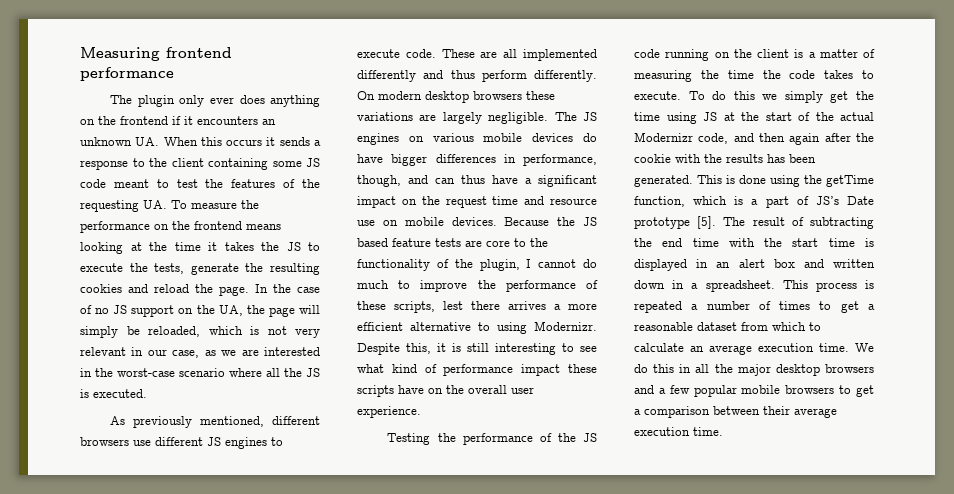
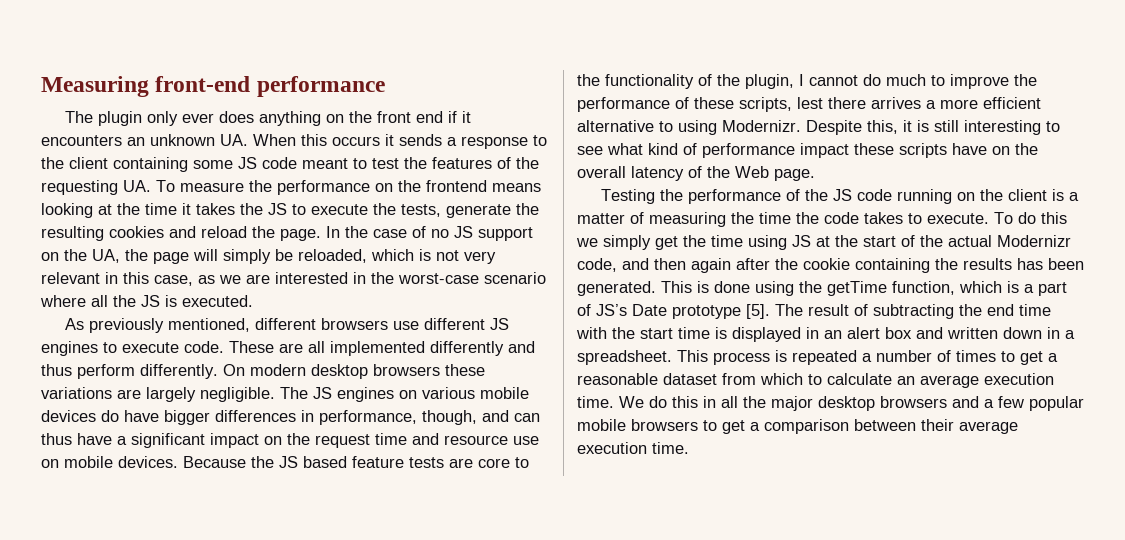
- Measuring frontend performance
+ Measuring front-end performance
- The plugin only ever does anything on the frontend if it encounters an unknown UA. When this occurs it sends a response to the client containing some JS code meant to test the features of the requesting UA. To measure the performance on the frontend means looking at the time it takes the JS to execute the tests, generate the resulting cookies and reload the page.
+ The plugin only ever does anything on the front end if it encounters an unknown UA. When this occurs it sends a response to the client containing some JS code meant to test the features of the requesting UA. To measure the performance on the frontend means looking at the time it takes the JS to execute the tests, generate the resulting cookies and reload the page.
- In the case of no JS support on the UA, the page will simply be reloaded, which is not very relevant in our case, as we are interested in the worst-case scenario where all the JS is executed.
+ In the case of no JS support on the UA, the page will simply be reloaded, which is not very relevant in this case, as we are interested in the worst-case scenario where all the JS is executed.
- Despite this, it is still interesting to see what kind of performance impact these scripts have on the overall user experience.
+ Despite this, it is still interesting to see what kind of performance impact these scripts have on the overall latency of the Web page.
- To do this we simply get the time using JS at the start of the actual Modernizr code, and then again after the cookie with the results has been generated.
+ To do this we simply get the time using JS at the start of the actual Modernizr code, and then again after the cookie containing the results has been generated.

